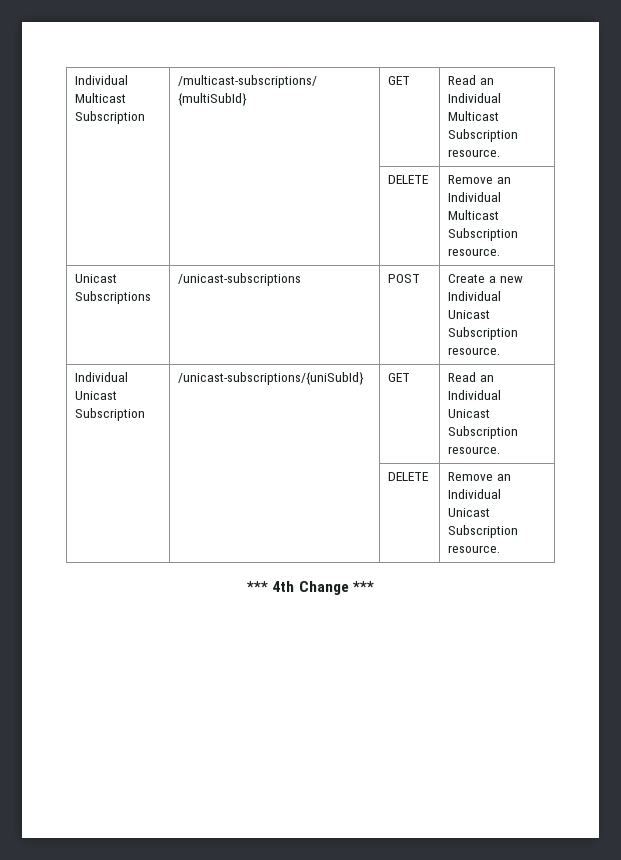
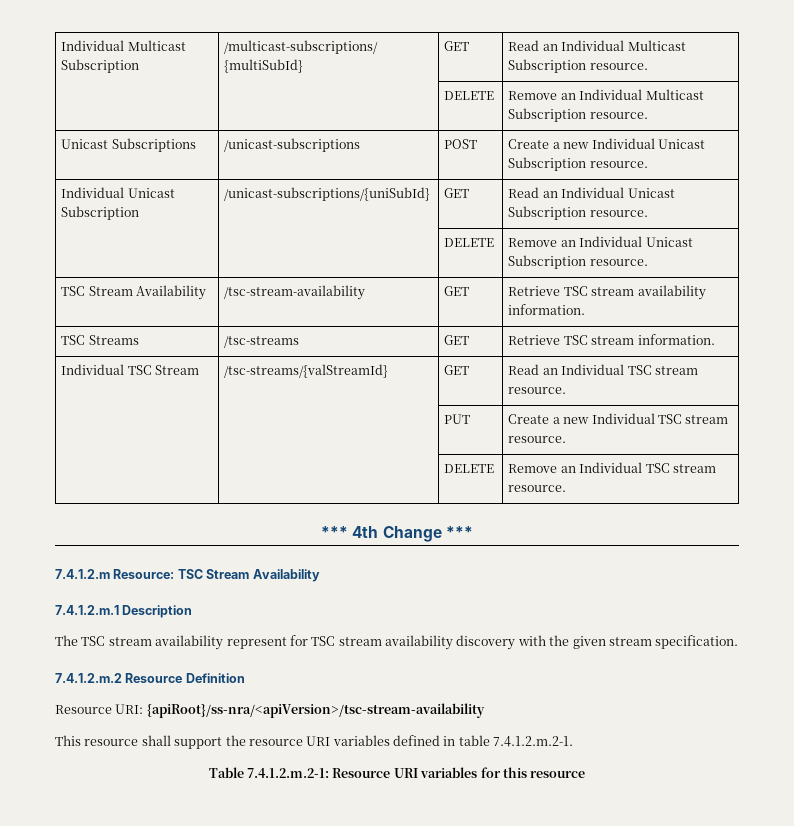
+ TSC Stream Availability | /tsc-stream-availability | GET | Retrieve TSC stream availability information.
+ TSC Streams | /tsc-streams | GET | Retrieve TSC stream information.
+ Individual TSC Stream | /tsc-streams/{valStreamId} | GET | Read an Individual TSC stream resource.
+ | | PUT | Create a new Individual TSC stream resource.
+ | | DELETE | Remove an Individual TSC stream resource.
  *** 4th Change ***
+ 7.4.1.2.m Resource: TSC Stream Availability
+ 7.4.1.2.m.1 Description
+ The TSC stream availability represent for TSC stream availability discovery with the given stream specification.
+ 7.4.1.2.m.2 Resource Definition
+ Resource URI: {apiRoot}/ss-nra/<apiVersion>/tsc-stream-availability
+ This resource shall support the resource URI variables defined in table 7.4.1.2.m.2-1.
+ Table 7.4.1.2.m.2-1: Resource URI variables for this resource

